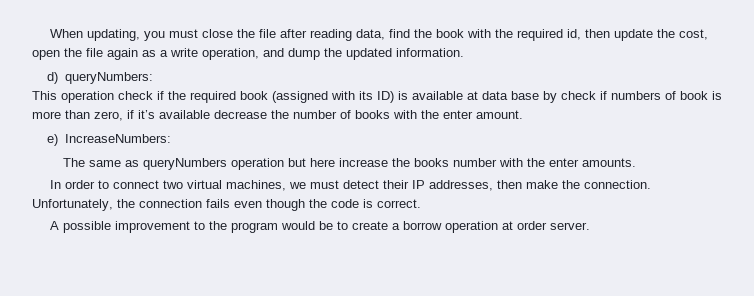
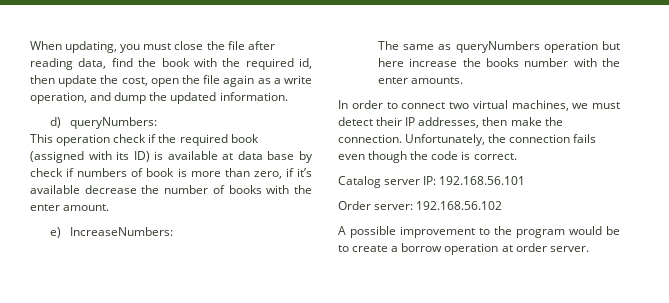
+ Catalog server IP: 192.168.56.101
+ Order server: 192.168.56.102

